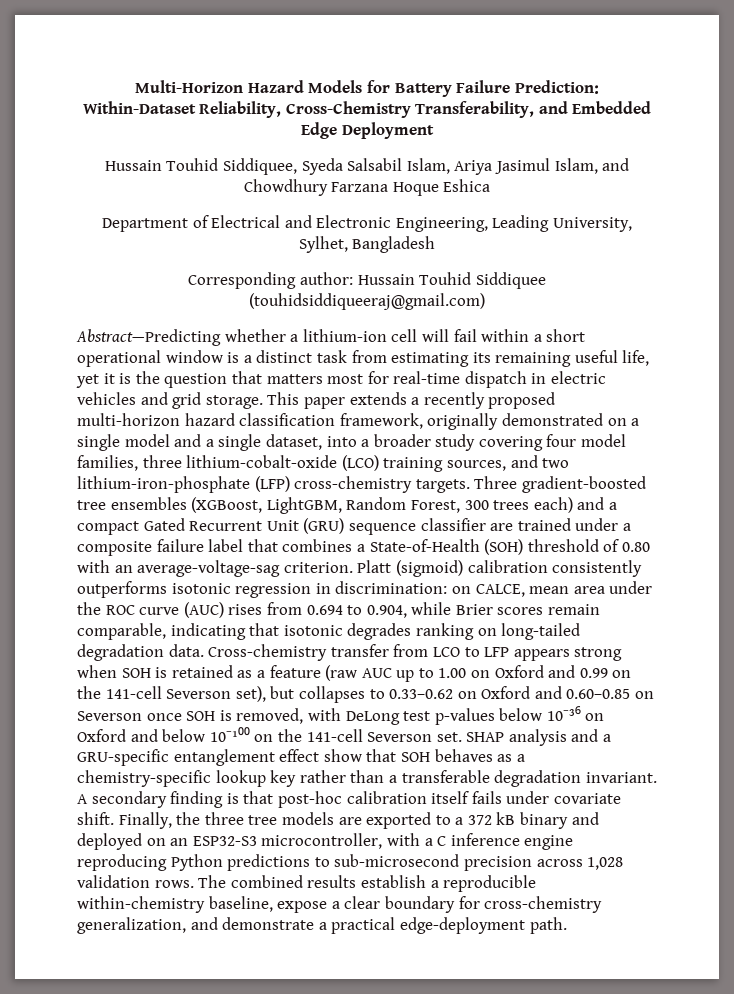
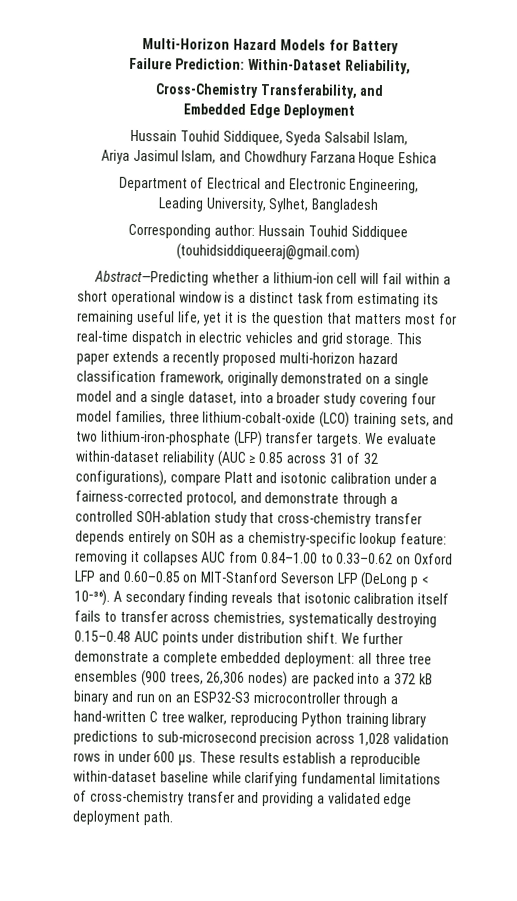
- Multi-Horizon Hazard Models for Battery Failure Prediction: Within-Dataset Reliability, Cross-Chemistry Transferability, and Embedded Edge Deployment
+ Multi-Horizon Hazard Models for Battery
+ Failure Prediction: Within-Dataset Reliability,
+ Cross-Chemistry Transferability, and
+ Embedded Edge Deployment
- Hussain Touhid Siddiquee, Syeda Salsabil Islam, Ariya Jasimul Islam, and Chowdhury Farzana Hoque Eshica
+ Hussain Touhid Siddiquee, Syeda Salsabil Islam,
+ Ariya Jasimul Islam, and Chowdhury Farzana Hoque Eshica
- Department of Electrical and Electronic Engineering, Leading University, Sylhet, Bangladesh
+ Department of Electrical and Electronic Engineering,
+ Leading University, Sylhet, Bangladesh
- This paper extends a recently proposed multi-horizon hazard classification framework, originally demonstrated on a single model and a single dataset, into a broader study covering four model families, three lithium-cobalt-oxide (LCO) training sources, and two lithium-iron-phosphate (LFP) cross-chemistry targets. Three gradient-boosted tree ensembles (XGBoost, LightGBM, Random Forest, 300 trees each) and a compact Gated Recurrent Unit (GRU) sequence classifier are trained under a composite failure label that combines a State-of-Health (SOH) threshold of 0.80 with an average-voltage-sag criterion. Platt (sigmoid) calibration consistently outperforms isotonic regression in discrimination: on CALCE, mean area under the ROC curve (AUC) rises from 0.694 to 0.904, while Brier scores remain comparable, indicating that isotonic degrades ranking on long-tailed degradation data. Cross-chemistry transfer from LCO to LFP appears strong when SOH is retained as a feature (raw AUC up to 1.00 on Oxford and 0.99 on the 141-cell Severson set), but collapses to 0.33–0.62 on Oxford and 0.60–0.85 on Severson once SOH is removed, with DeLong test p-values below 10⁻³⁶ on Oxford and below 10⁻¹⁰⁰ on the 141-cell Severson set. SHAP analysis and a GRU-specific entanglement effect show that SOH behaves as a chemistry-specific lookup key rather than a transferable degradation invariant. A secondary finding is that post-hoc calibration itself fails under covariate shift. Finally, the three tree models are exported to a 372 kB binary and deployed on an ESP32-S3 microcontroller, with a C inference engine reproducing Python predictions to sub-microsecond precision across 1,028 validation rows. The combined results establish a reproducible within-chemistry baseline, expose a clear boundary for cross-chemistry generalization, and demonstrate a practical edge-deployment path.
+ This paper extends a recently proposed multi-horizon hazard classification framework, originally demonstrated on a single model and a single dataset, into a broader study covering four model families, three lithium-cobalt-oxide (LCO) training sets, and two lithium-iron-phosphate (LFP) transfer targets. We evaluate within-dataset reliability (AUC ≥ 0.85 across 31 of 32 configurations), compare Platt and isotonic calibration under a fairness-corrected protocol, and demonstrate through a controlled SOH-ablation study that cross-chemistry transfer depends entirely on SOH as a chemistry-specific lookup feature: removing it collapses AUC from 0.84–1.00 to 0.33–0.62 on Oxford LFP and 0.60–0.85 on MIT-Stanford Severson LFP (DeLong p < 10⁻³⁶). A secondary finding reveals that isotonic calibration itself fails to transfer across chemistries, systematically destroying 0.15–0.48 AUC points under distribution shift. We further demonstrate a complete embedded deployment: all three tree ensembles (900 trees, 26,306 nodes) are packed into a 372 kB binary and run on an ESP32-S3 microcontroller through a hand-written C tree walker, reproducing Python training library predictions to sub-microsecond precision across 1,028 validation rows in under 600 µs. These results establish a reproducible within-dataset baseline while clarifying fundamental limitations of cross-chemistry transfer and providing a validated edge deployment path.

